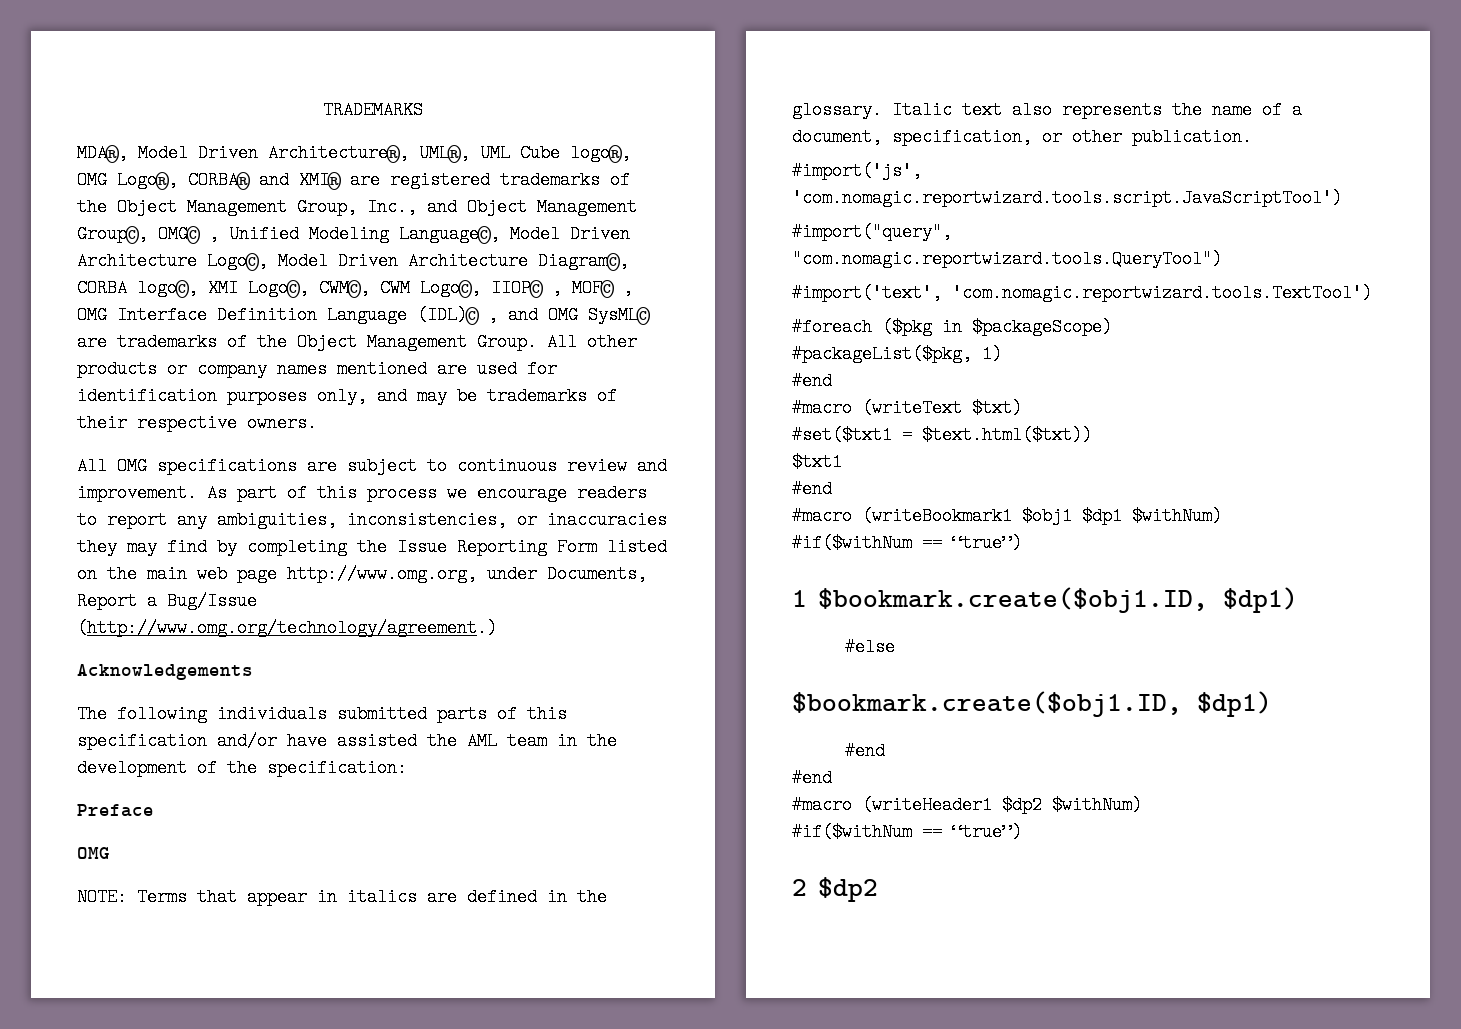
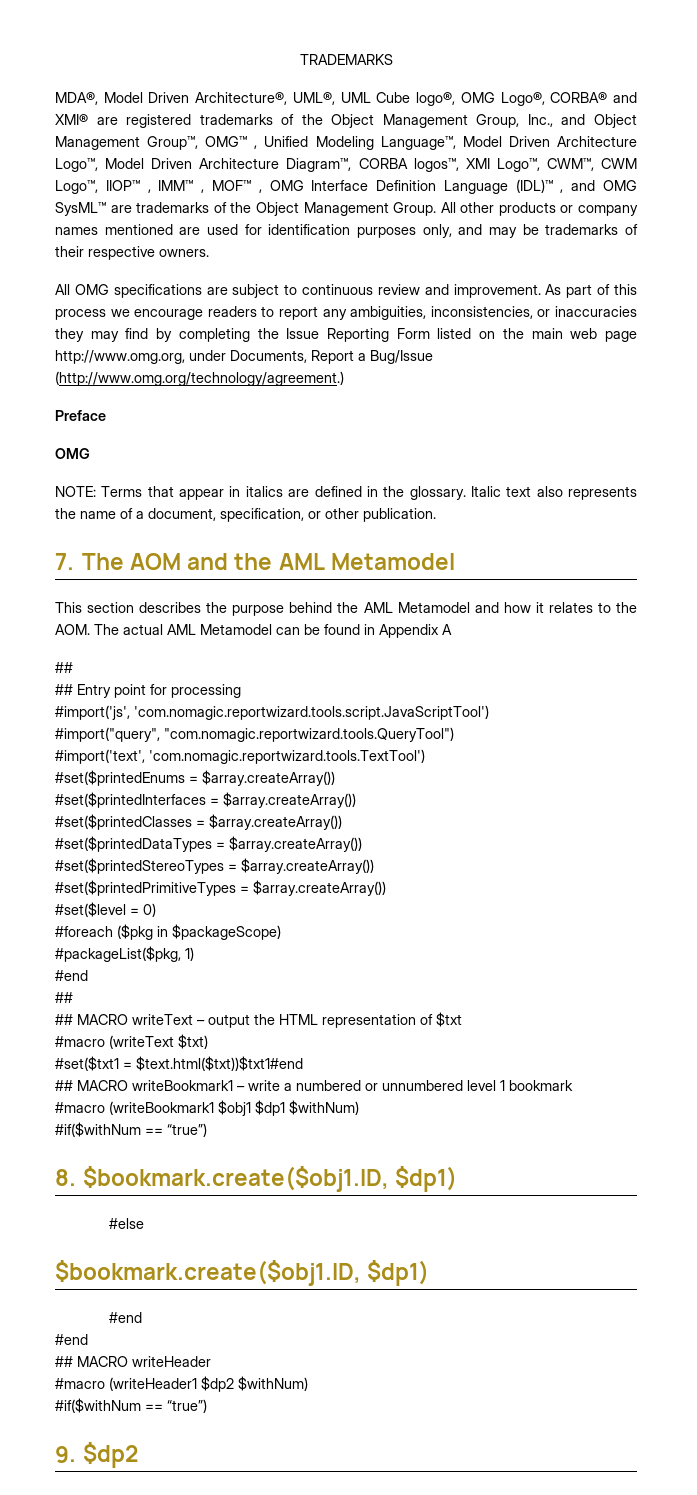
- MDA®, Model Driven Architecture®, UML®, UML Cube logo®, OMG Logo®, CORBA® and XMI® are registered trademarks of the Object Management Group, Inc., and Object Management Group©, OMG© , Unified Modeling Language©, Model Driven Architecture Logo©, Model Driven Architecture Diagram©, CORBA logo©, XMI Logo©, CWM©, CWM Logo©, IIOP© , MOF© , OMG Interface Definition Language (IDL)© , and OMG SysML© are trademarks of the Object Management Group.
+ MDA®, Model Driven Architecture®, UML®, UML Cube logo®, OMG Logo®, CORBA® and XMI® are registered trademarks of the Object Management Group, Inc., and Object Management Group™, OMG™ , Unified Modeling Language™, Model Driven Architecture Logo™, Model Driven Architecture Diagram™, CORBA logos™, XMI Logo™, CWM™, CWM Logo™, IIOP™ , IMM™ , MOF™ , OMG Interface Definition Language (IDL)™ , and OMG SysML™ are trademarks of the Object Management Group.
- Acknowledgements
- The following individuals submitted parts of this specification and/or have assisted the AML team in the development of the specification:
+ 7. The AOM and the AML Metamodel
+ This section describes the purpose behind the AML Metamodel and how it relates to the AOM. The actual AML Metamodel can be found in Appendix A
+ ##
+ ## Entry point for processing
+ #set($printedEnums = $array.createArray())
+ #set($printedInterfaces = $array.createArray())
+ #set($printedClasses = $array.createArray())
+ #set($printedDataTypes = $array.createArray())
+ #set($printedStereoTypes = $array.createArray())
+ #set($printedPrimitiveTypes = $array.createArray())
+ #set($level = 0)
  #packageList($pkg, 1)
  #end
+ ##
+ ## MACRO writeText – output the HTML representation of $txt
- #set($txt1 = $text.html($txt))
- $txt1
- #end
+ #set($txt1 = $text.html($txt))$txt1#end
+ ## MACRO writeBookmark1 – write a numbered or unnumbered level 1 bookmark
- 1 $bookmark.create($obj1.ID, $dp1)
+ 8. $bookmark.create($obj1.ID, $dp1)
+ ## MACRO writeHeader
- 2 $dp2
+ 9. $dp2

